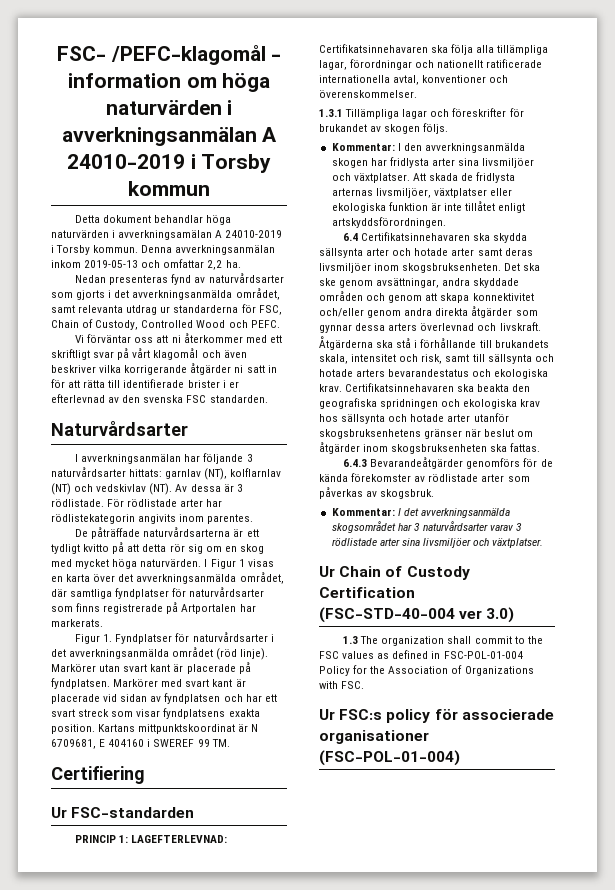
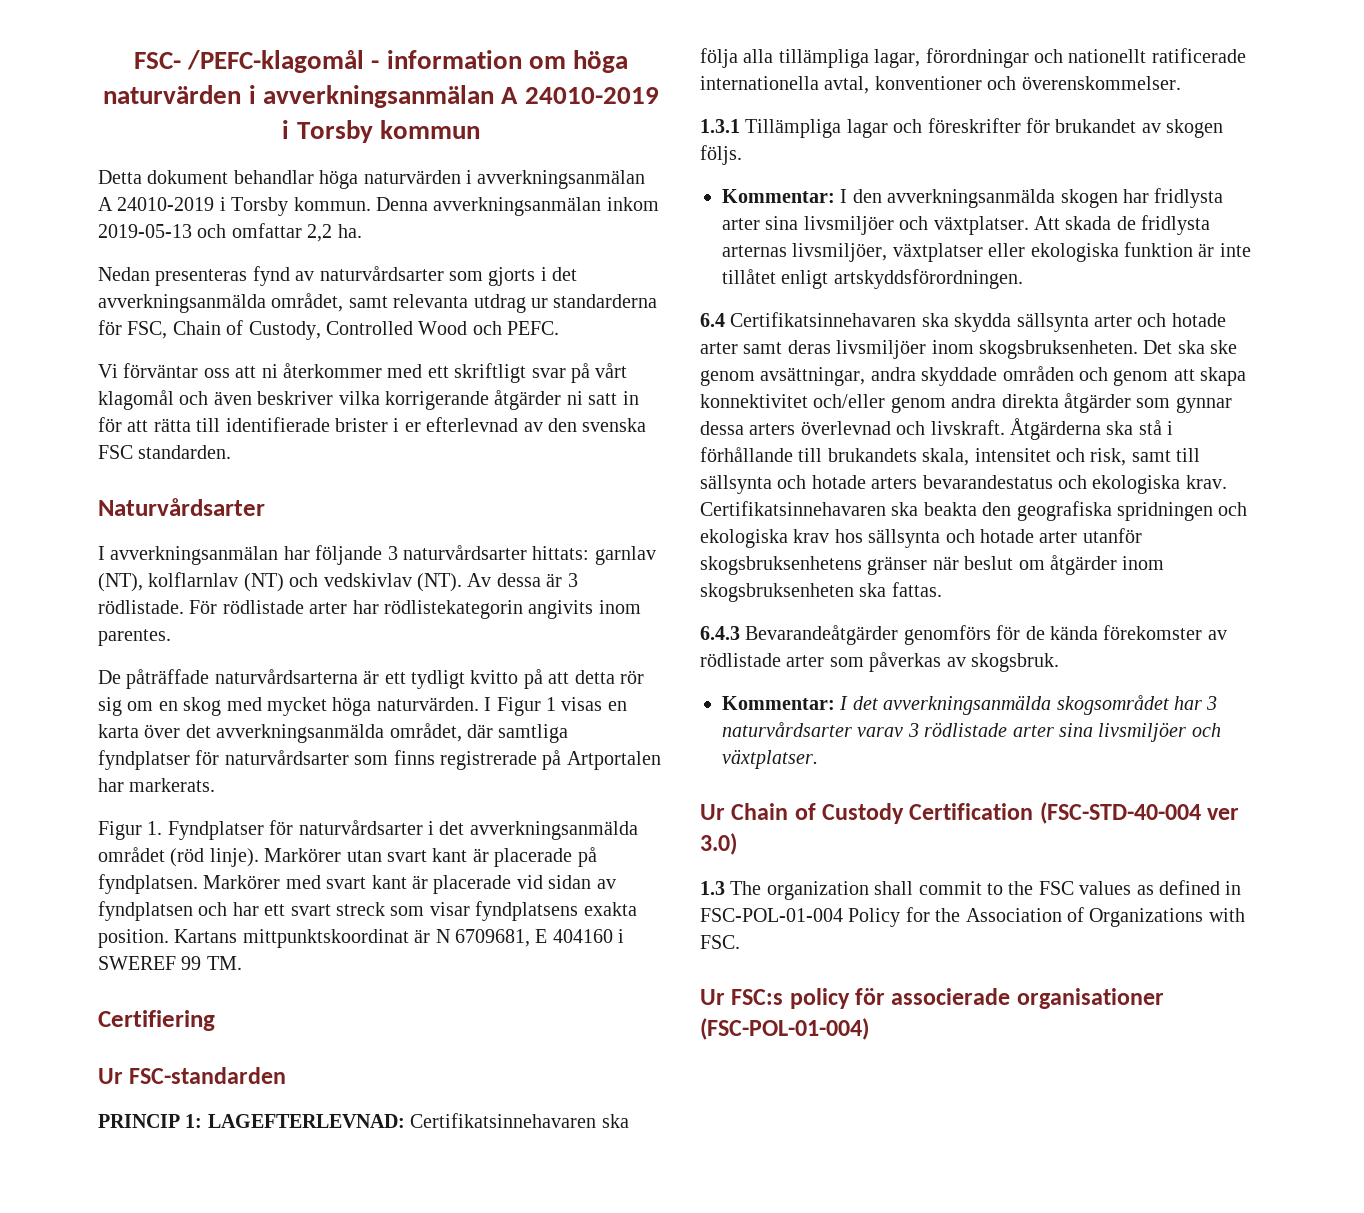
- Detta dokument behandlar höga naturvärden i avverkningsamälan A 24010-2019 i Torsby kommun.
+ Detta dokument behandlar höga naturvärden i avverkningsanmälan A 24010-2019 i Torsby kommun.

